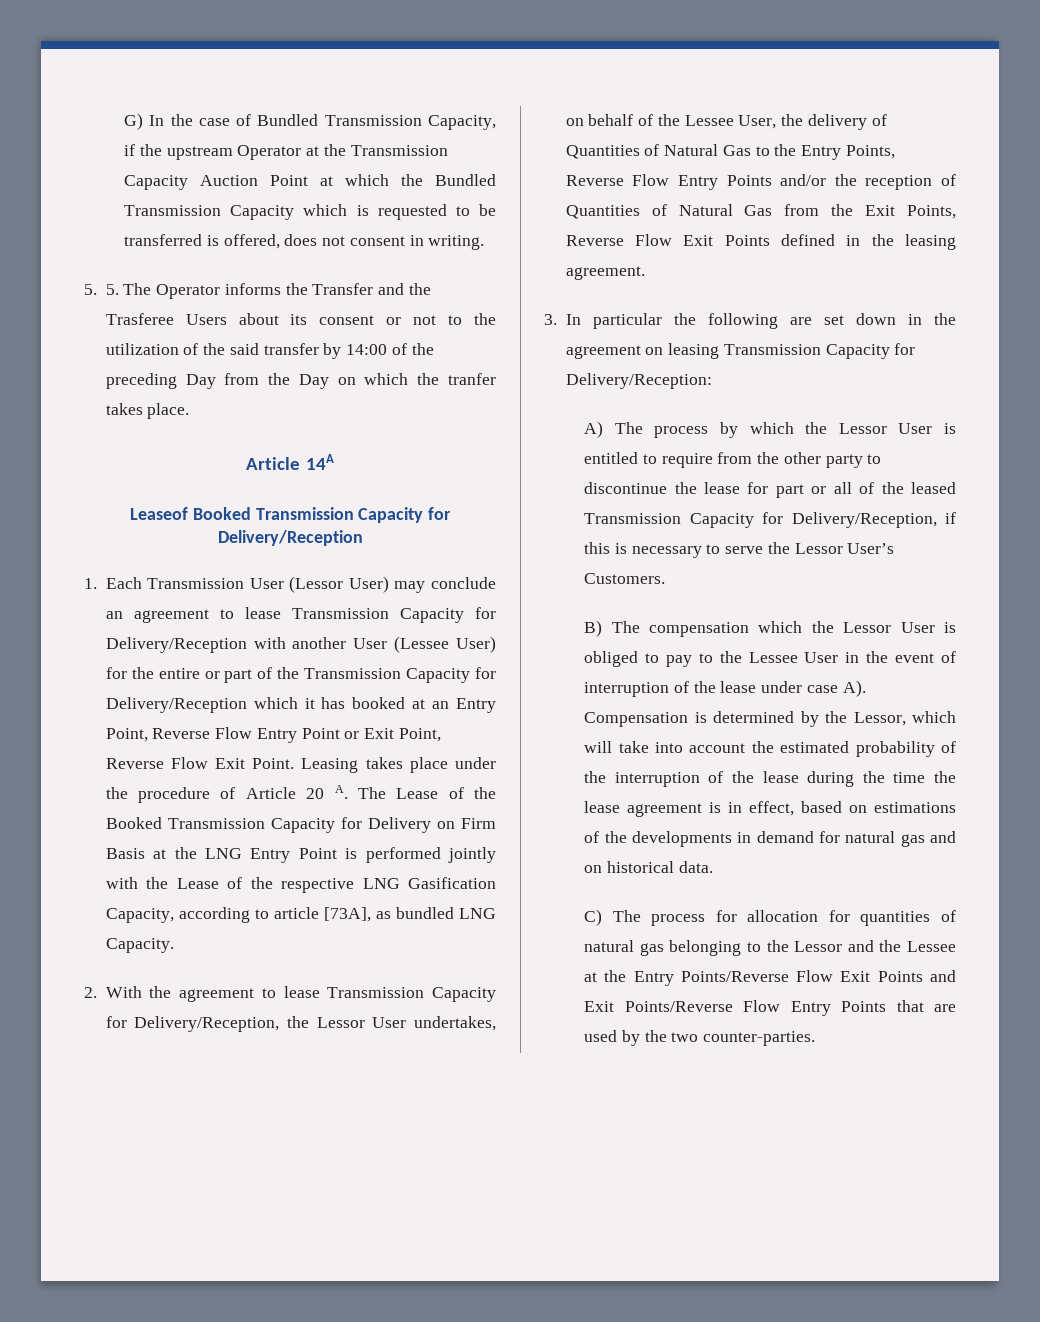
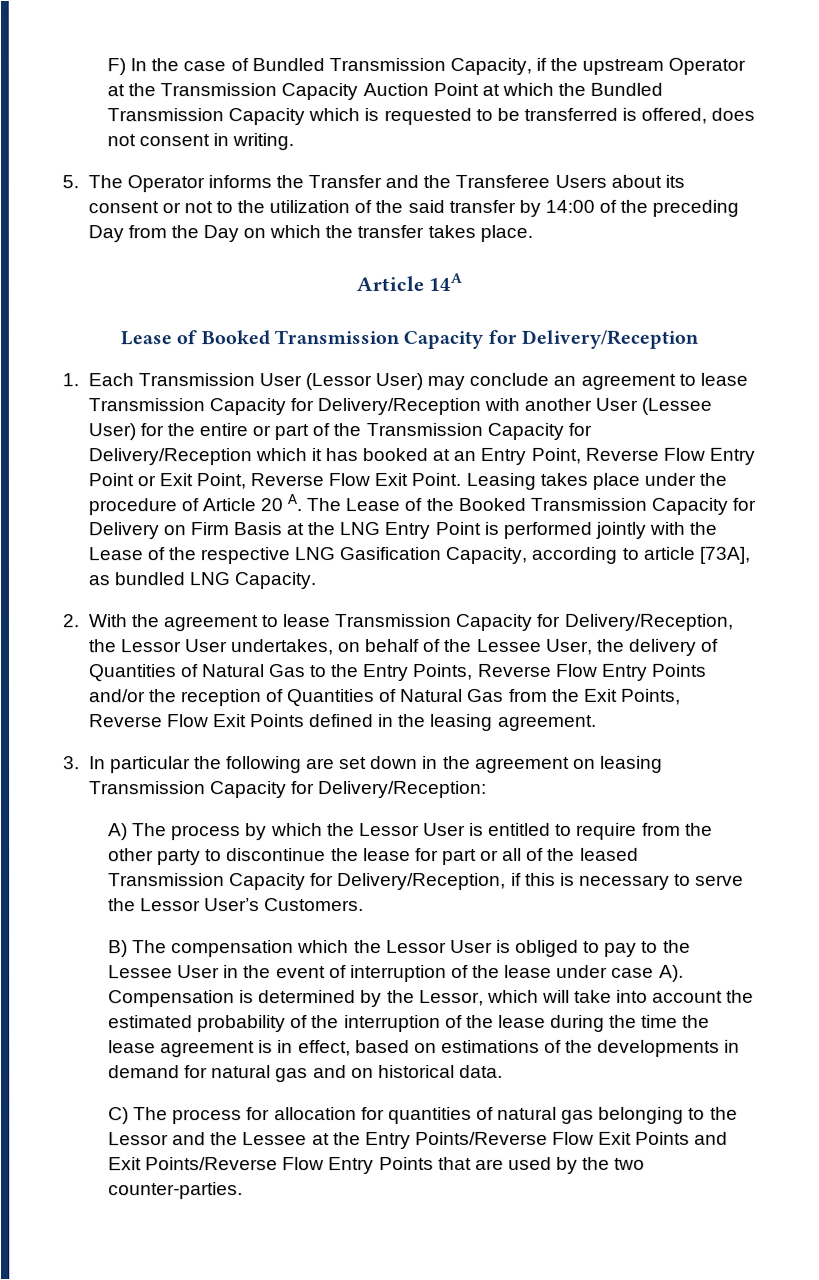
- G) In the case of Bundled Transmission Capacity, if the upstream Operator at the Transmission Capacity Auction Point at which the Bundled Transmission Capacity which is requested to be transferred is offered, does not consent in writing.
+ F) In the case of Bundled Transmission Capacity, if the upstream Operator at the Transmission Capacity Auction Point at which the Bundled Transmission Capacity which is requested to be transferred is offered, does not consent in writing.
- 5. 5. The Operator informs the Transfer and the Trasferee Users about its consent or not to the utilization of the said transfer by 14:00 of the preceding Day from the Day on which the tranfer takes place.
+ 5. The Operator informs the Transfer and the Transferee Users about its consent or not to the utilization of the said transfer by 14:00 of the preceding Day from the Day on which the transfer takes place.
- Leaseof Booked Transmission Capacity for Delivery/Reception
+ Lease of Booked Transmission Capacity for Delivery/Reception

